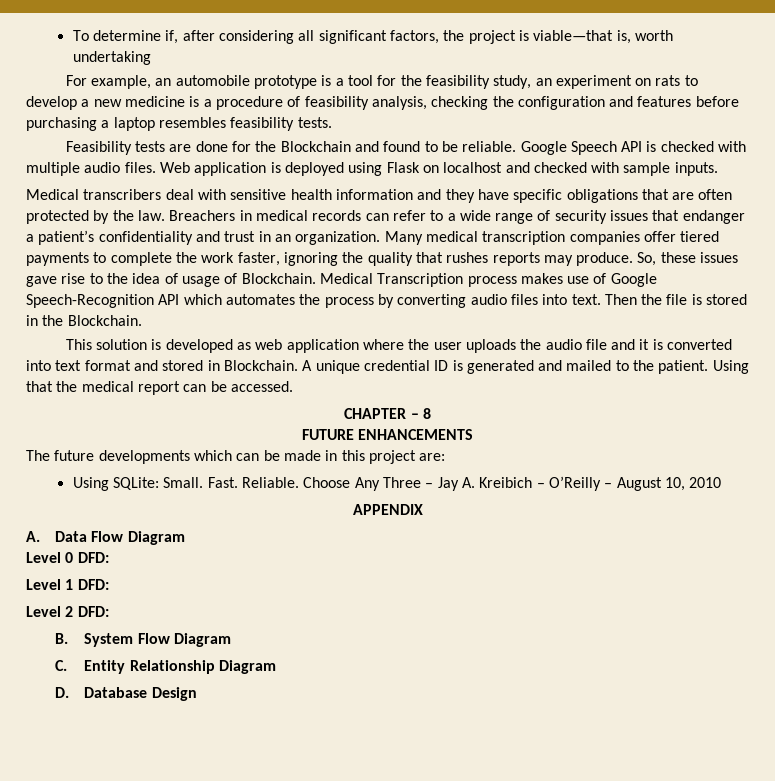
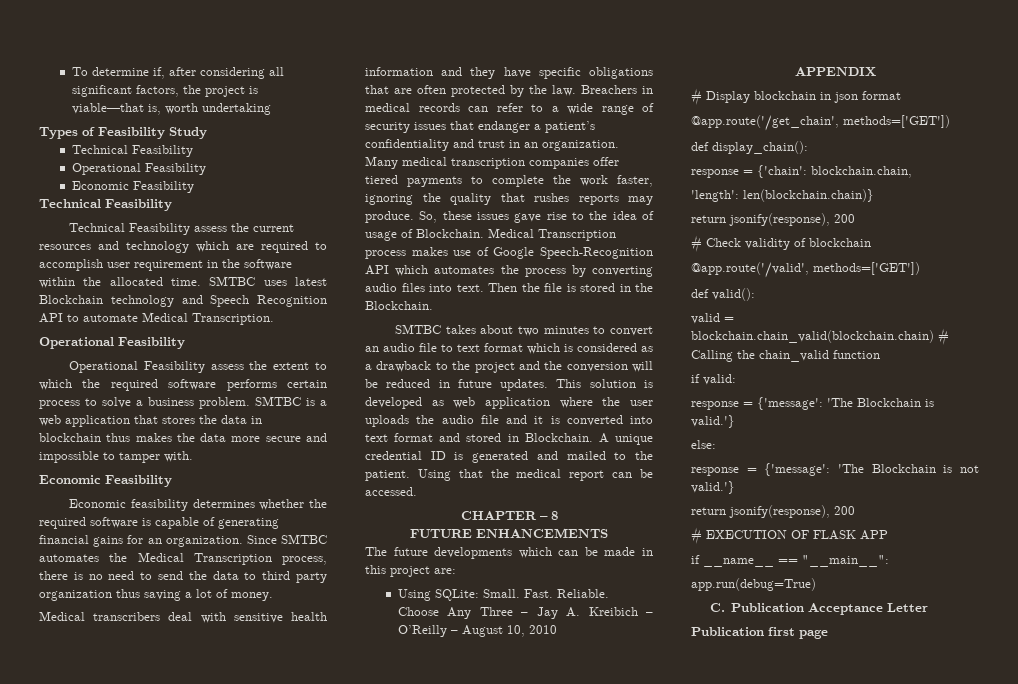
- For example, an automobile prototype is a tool for the feasibility study, an experiment on rats to develop a new medicine is a procedure of feasibility analysis, checking the configuration and features before purchasing a laptop resembles feasibility tests.
- Feasibility tests are done for the Blockchain and found to be reliable. Google Speech API is checked with multiple audio files. Web application is deployed using Flask on localhost and checked with sample inputs.
+ Types of Feasibility Study
+ Technical Feasibility
+ Operational Feasibility
+ Economic Feasibility
+ Technical Feasibility
+ Technical Feasibility assess the current resources and technology which are required to accomplish user requirement in the software within the allocated time. SMTBC uses latest Blockchain technology and Speech Recognition API to automate Medical Transcription.
+ Operational Feasibility
+ Operational Feasibility assess the extent to which the required software performs certain process to solve a business problem. SMTBC is a web application that stores the data in blockchain thus makes the data more secure and impossible to tamper with.
+ Economic Feasibility
+ Economic feasibility determines whether the required software is capable of generating financial gains for an organization. Since SMTBC automates the Medical Transcription process, there is no need to send the data to third party organization thus saving a lot of money.
+ SMTBC takes about two minutes to convert an audio file to text format which is considered as a drawback to the project and the conversion will be reduced in future updates.
- A. Data Flow Diagram
- Level 0 DFD:
- Level 1 DFD:
- Level 2 DFD:
- B. System Flow Diagram
- C. Entity Relationship Diagram
- D. Database Design
+ # Display blockchain in json format
+ @app.route('/get_chain', methods=['GET'])
+ def display_chain():
+ response = {'chain': blockchain.chain,
+ 'length': len(blockchain.chain)}
+ return jsonify(response), 200
+ # Check validity of blockchain
+ @app.route('/valid', methods=['GET'])
+ def valid():
+ valid = blockchain.chain_valid(blockchain.chain) # Calling the chain_valid function
+ if valid:
+ response = {'message': 'The Blockchain is valid.'}
+ else:
+ response = {'message': 'The Blockchain is not valid.'}
+ return jsonify(response), 200
+ # EXECUTION OF FLASK APP
+ if __name__ == "__main__":
+ app.run(debug=True)
+ C. Publication Acceptance Letter
+ Publication first page

